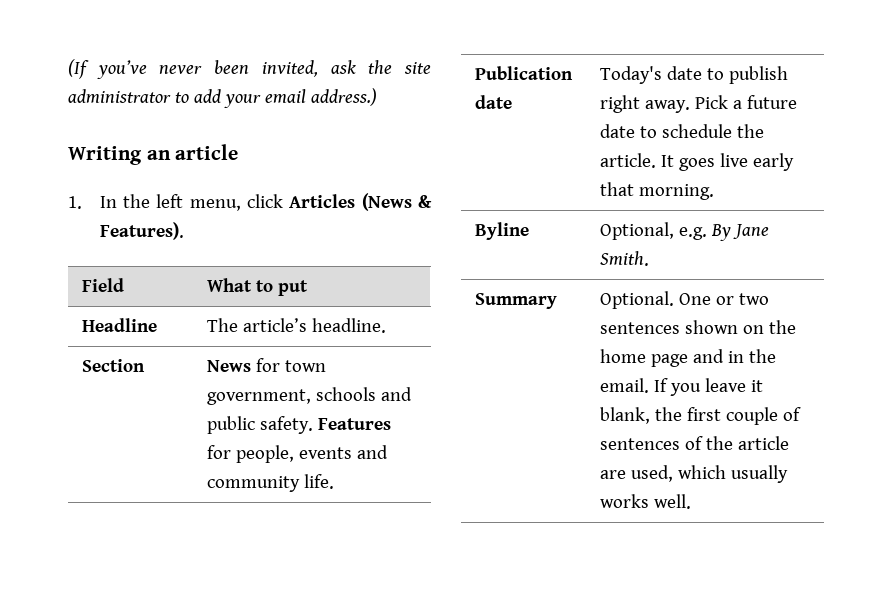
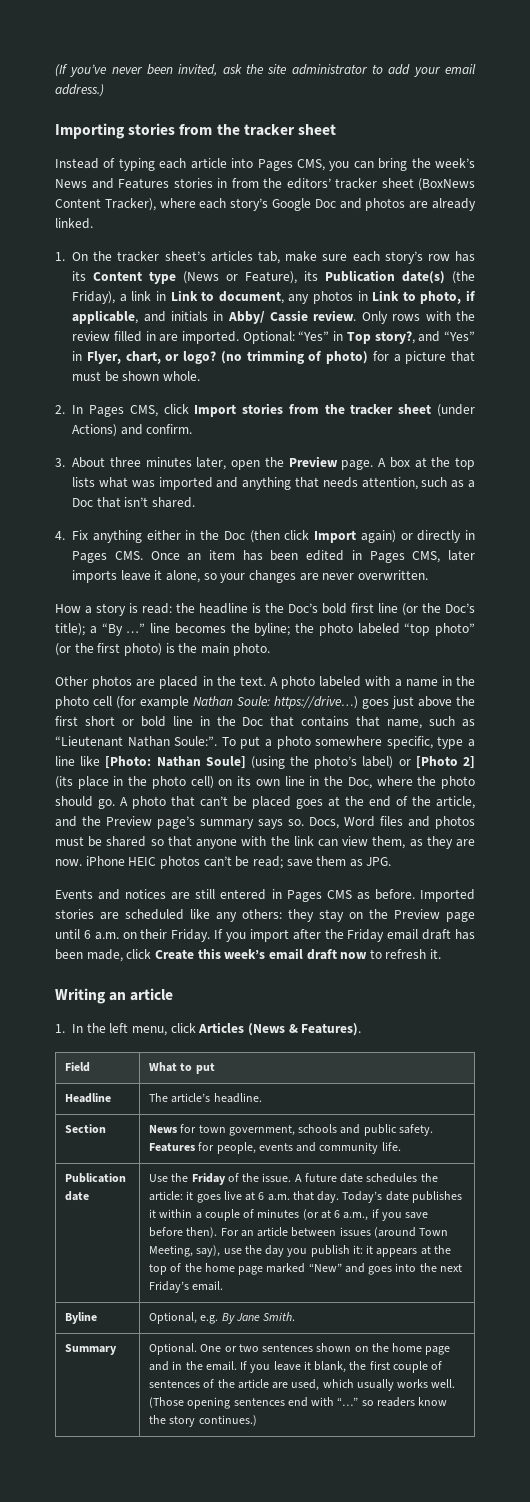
+ Importing stories from the tracker sheet
+ Instead of typing each article into Pages CMS, you can bring the week’s News and Features stories in from the editors’ tracker sheet (BoxNews Content Tracker), where each story’s Google Doc and photos are already linked.
+ 1. On the tracker sheet’s articles tab, make sure each story’s row has its Content type (News or Feature), its Publication date(s) (the Friday), a link in Link to document, any photos in Link to photo, if applicable, and initials in Abby/ Cassie review. Only rows with the review filled in are imported. Optional: “Yes” in Top story?, and “Yes” in Flyer, chart, or logo? (no trimming of photo) for a picture that must be shown whole.
+ 2. In Pages CMS, click Import stories from the tracker sheet (under Actions) and confirm.
+ 3. About three minutes later, open the Preview page. A box at the top lists what was imported and anything that needs attention, such as a Doc that isn’t shared.
+ 4. Fix anything either in the Doc (then click Import again) or directly in Pages CMS. Once an item has been edited in Pages CMS, later imports leave it alone, so your changes are never overwritten.
+ How a story is read: the headline is the Doc’s bold first line (or the Doc’s title); a “By …” line becomes the byline; the photo labeled “top photo” (or the first photo) is the main photo.
+ Other photos are placed in the text. A photo labeled with a name in the photo cell (for example Nathan Soule: https://drive…) goes just above the first short or bold line in the Doc that contains that name, such as “Lieutenant Nathan Soule:”. To put a photo somewhere specific, type a line like [Photo: Nathan Soule] (using the photo’s label) or [Photo 2] (its place in the photo cell) on its own line in the Doc, where the photo should go. A photo that can’t be placed goes at the end of the article, and the Preview page’s summary says so. Docs, Word files and photos must be shared so that anyone with the link can view them, as they are now. iPhone HEIC photos can’t be read; save them as JPG.
+ Events and notices are still entered in Pages CMS as before. Imported stories are scheduled like any others: they stay on the Preview page until 6 a.m. on their Friday. If you import after the Friday email draft has been made, click Create this week’s email draft now to refresh it.
- Today's date to publish right away. Pick a future date to schedule the article. It goes live early that morning.
+ Use the Friday of the issue. A future date schedules the article: it goes live at 6 a.m. that day. Today’s date publishes it within a couple of minutes (or at 6 a.m., if you save before then). For an article between issues (around Town Meeting, say), use the day you publish it: it appears at the top of the home page marked “New” and goes into the next Friday’s email.
+ (Those opening sentences end with “…” so readers know the story continues.)

